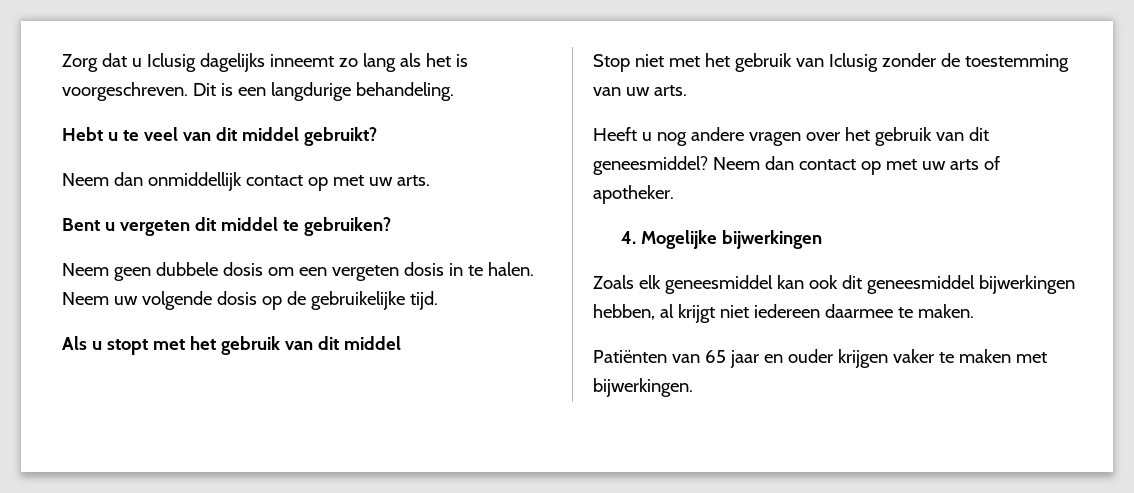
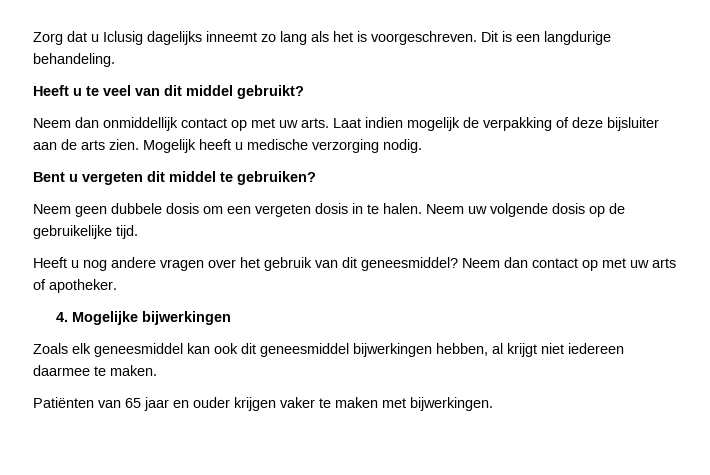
- Hebt u te veel van dit middel gebruikt?
+ Heeft u te veel van dit middel gebruikt?
- Neem dan onmiddellijk contact op met uw arts.
+ Neem dan onmiddellijk contact op met uw arts. Laat indien mogelijk de verpakking of deze bijsluiter aan de arts zien. Mogelijk heeft u medische verzorging nodig.
- Als u stopt met het gebruik van dit middel
- Stop niet met het gebruik van Iclusig zonder de toestemming van uw arts.

